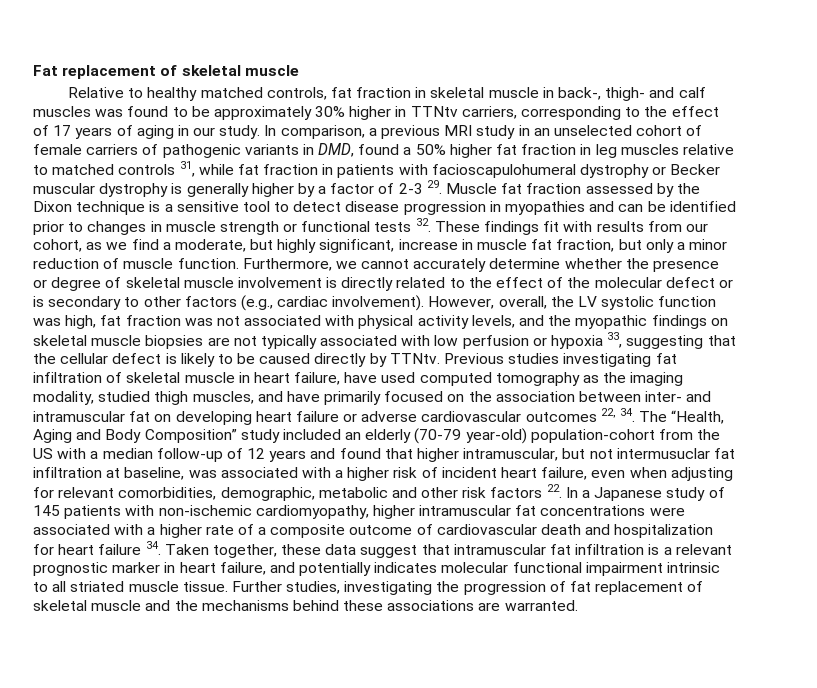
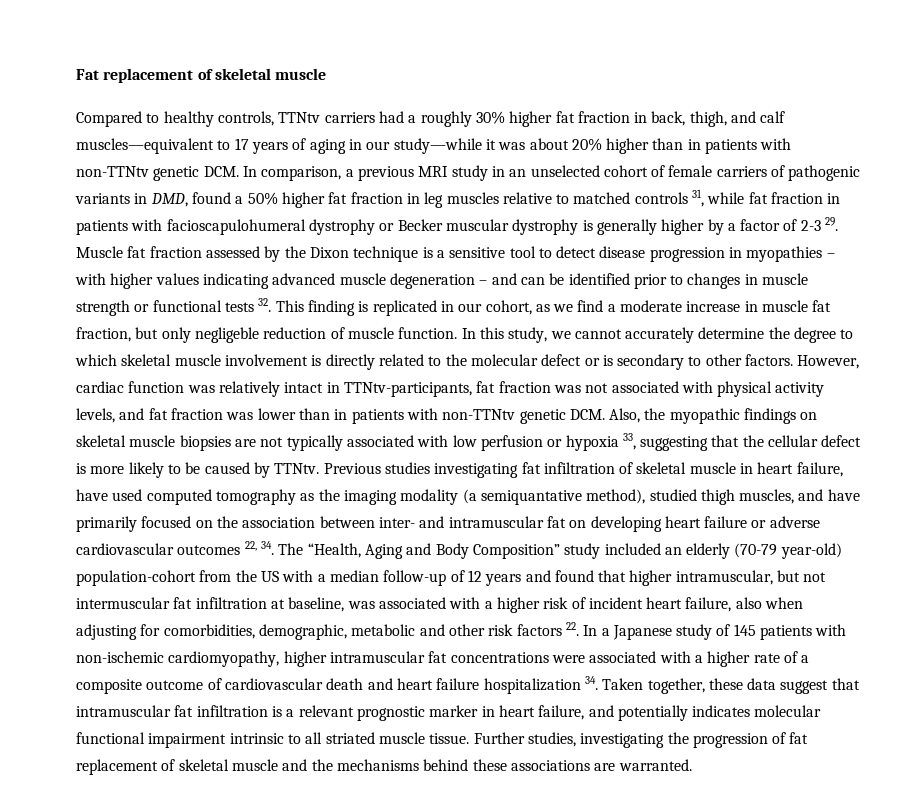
- Relative to healthy matched controls, fat fraction in skeletal muscle in back-, thigh- and calf muscles was found to be approximately 30% higher in TTNtv carriers, corresponding to the effect of 17 years of aging in our study. In comparison, a previous MRI study in an unselected cohort of female carriers of pathogenic variants in DMD, found a 50% higher fat fraction in leg muscles relative to matched controls 31, while fat fraction in patients with facioscapulohumeral dystrophy or Becker muscular dystrophy is generally higher by a factor of 2-3 29. Muscle fat fraction assessed by the Dixon technique is a sensitive tool to detect disease progression in myopathies and can be identified prior to changes in muscle strength or functional tests 32. These findings fit with results from our cohort, as we find a moderate, but highly significant, increase in muscle fat fraction, but only a minor reduction of muscle function.
+ Compared to healthy controls, TTNtv carriers had a roughly 30% higher fat fraction in back, thigh, and calf muscles—equivalent to 17 years of aging in our study—while it was about 20% higher than in patients with non-TTNtv genetic DCM. In comparison, a previous MRI study in an unselected cohort of female carriers of pathogenic variants in DMD, found a 50% higher fat fraction in leg muscles relative to matched controls 31, while fat fraction in patients with facioscapulohumeral dystrophy or Becker muscular dystrophy is generally higher by a factor of 2-3 29. Muscle fat fraction assessed by the Dixon technique is a sensitive tool to detect disease progression in myopathies – with higher values indicating advanced muscle degeneration – and can be identified prior to changes in muscle strength or functional tests 32. This finding is replicated in our cohort, as we find a moderate increase in muscle fat fraction, but only negligeble reduction of muscle function.
- Furthermore, we cannot accurately determine whether the presence or degree of skeletal muscle involvement is directly related to the effect of the molecular defect or is secondary to other factors (e.g., cardiac involvement). However, overall, the LV systolic function was high, fat fraction was not associated with physical activity levels, and the myopathic findings on skeletal muscle biopsies are not typically associated with low perfusion or hypoxia 33, suggesting that the cellular defect is likely to be caused directly by TTNtv.
+ In this study, we cannot accurately determine the degree to which skeletal muscle involvement is directly related to the molecular defect or is secondary to other factors. However, cardiac function was relatively intact in TTNtv-participants, fat fraction was not associated with physical activity levels, and fat fraction was lower than in patients with non-TTNtv genetic DCM. Also, the myopathic findings on skeletal muscle biopsies are not typically associated with low perfusion or hypoxia 33, suggesting that the cellular defect is more likely to be caused by TTNtv.
- Previous studies investigating fat infiltration of skeletal muscle in heart failure, have used computed tomography as the imaging modality, studied thigh muscles, and have primarily focused on the association between inter- and intramuscular fat on developing heart failure or adverse cardiovascular outcomes 22, 34. The “Health, Aging and Body Composition” study included an elderly (70-79 year-old) population-cohort from the US with a median follow-up of 12 years and found that higher intramuscular, but not intermusuclar fat infiltration at baseline, was associated with a higher risk of incident heart failure, even when adjusting for relevant comorbidities, demographic, metabolic and other risk factors 22. In a Japanese study of 145 patients with non-ischemic cardiomyopathy, higher intramuscular fat concentrations were associated with a higher rate of a composite outcome of cardiovascular death and hospitalization for heart failure 34. Taken together, these data suggest that intramuscular fat infiltration is a relevant prognostic marker in heart failure, and potentially indicates molecular functional impairment intrinsic to all striated muscle tissue.
+ Previous studies investigating fat infiltration of skeletal muscle in heart failure, have used computed tomography as the imaging modality (a semiquantative method), studied thigh muscles, and have primarily focused on the association between inter- and intramuscular fat on developing heart failure or adverse cardiovascular outcomes 22, 34. The “Health, Aging and Body Composition” study included an elderly (70-79 year-old) population-cohort from the US with a median follow-up of 12 years and found that higher intramuscular, but not intermuscular fat infiltration at baseline, was associated with a higher risk of incident heart failure, also when adjusting for comorbidities, demographic, metabolic and other risk factors 22. In a Japanese study of 145 patients with non-ischemic cardiomyopathy, higher intramuscular fat concentrations were associated with a higher rate of a composite outcome of cardiovascular death and heart failure hospitalization 34. Taken together, these data suggest that intramuscular fat infiltration is a relevant prognostic marker in heart failure, and potentially indicates molecular functional impairment intrinsic to all striated muscle tissue.

